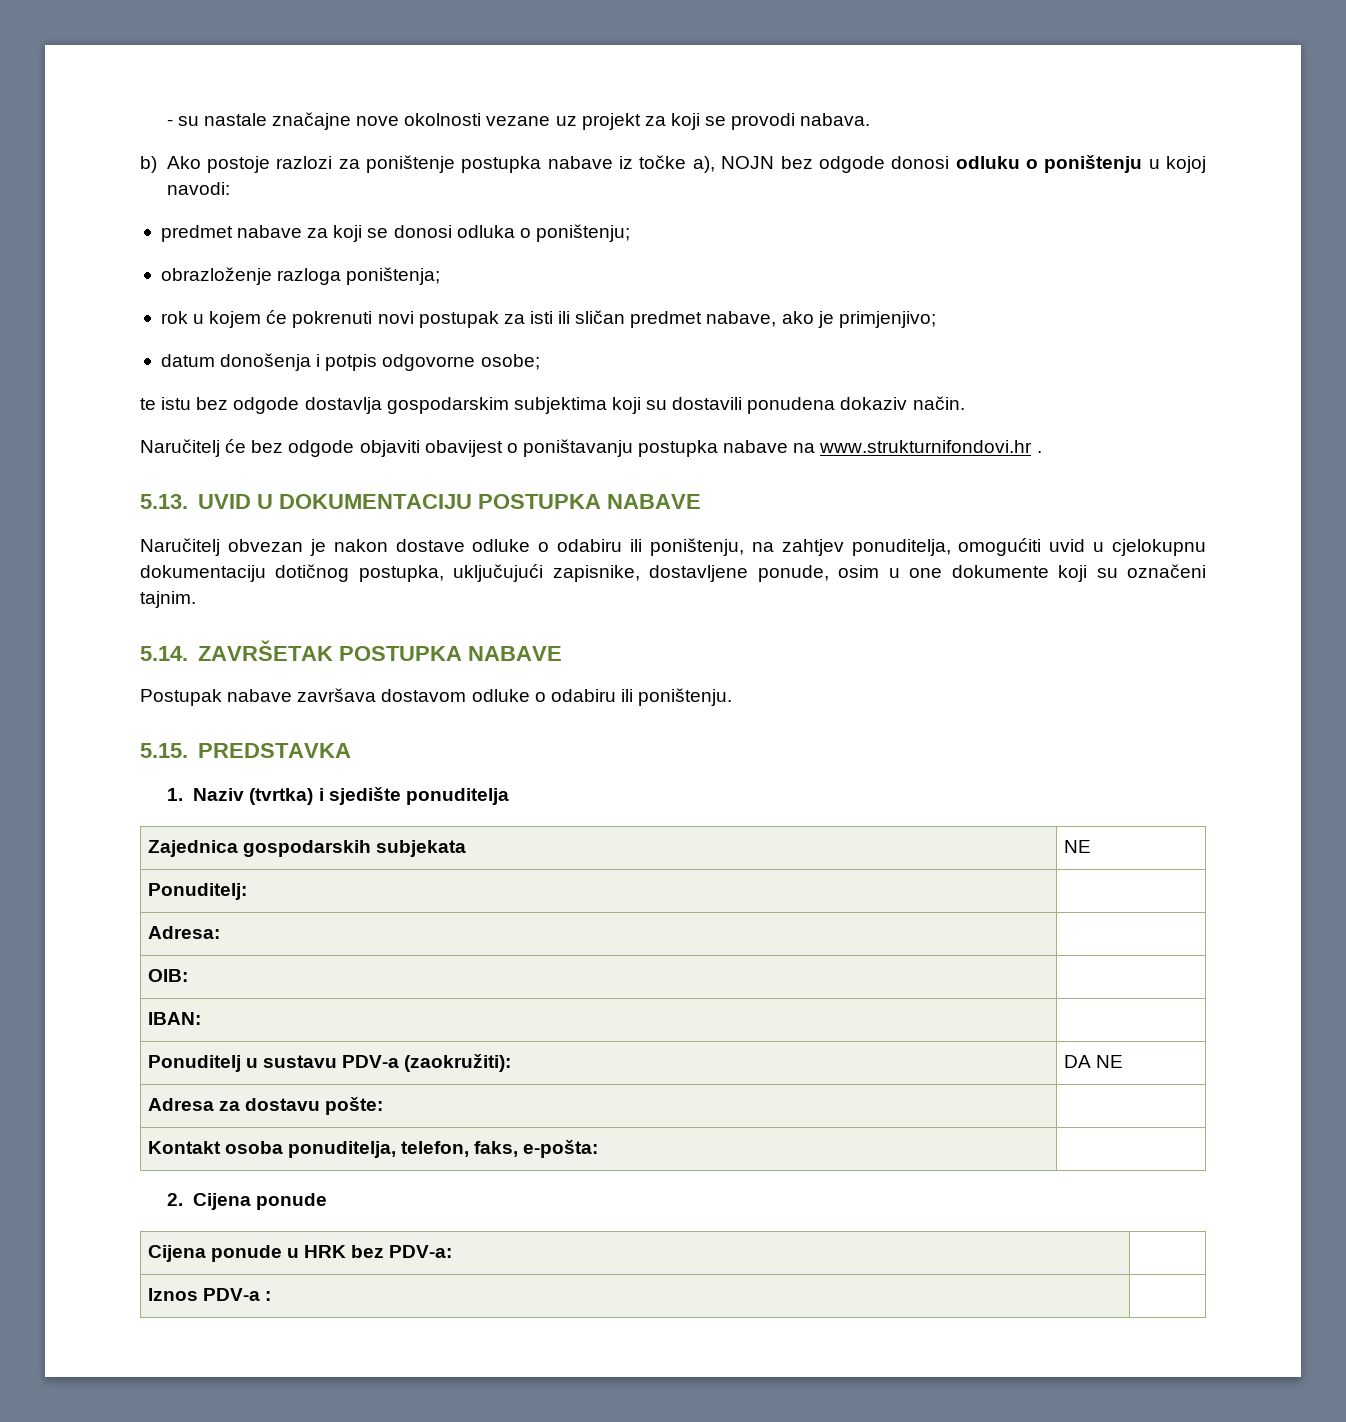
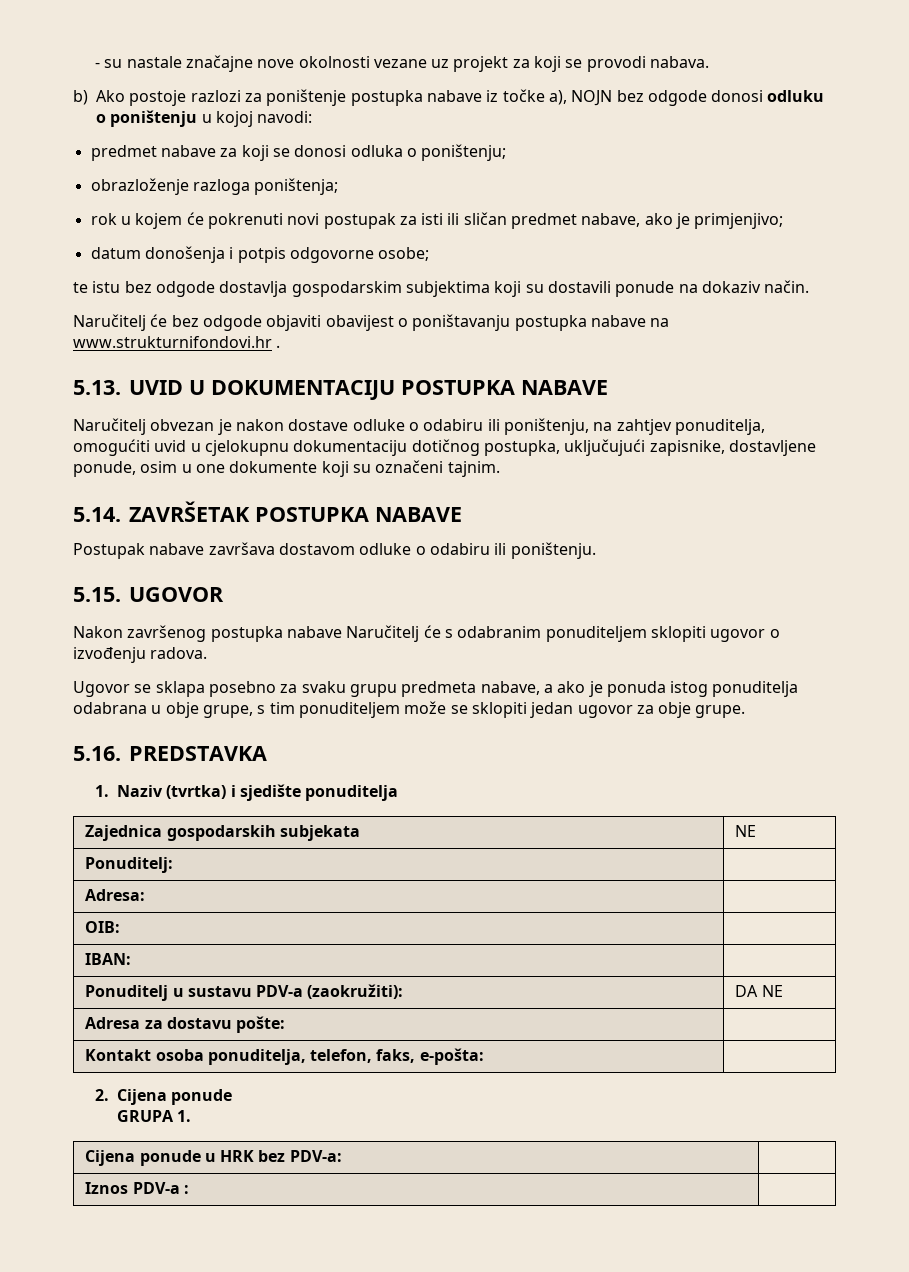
- te istu bez odgode dostavlja gospodarskim subjektima koji su dostavili ponudena dokaziv način.
+ te istu bez odgode dostavlja gospodarskim subjektima koji su dostavili ponude na dokaziv način.
- 5.15. PREDSTAVKA
+ 5.15. UGOVOR
+ Nakon završenog postupka nabave Naručitelj će s odabranim ponuditeljem sklopiti ugovor o izvođenju radova.
+ Ugovor se sklapa posebno za svaku grupu predmeta nabave, a ako je ponuda istog ponuditelja odabrana u obje grupe, s tim ponuditeljem može se sklopiti jedan ugovor za obje grupe.
+ 5.16. PREDSTAVKA
+ GRUPA 1.

